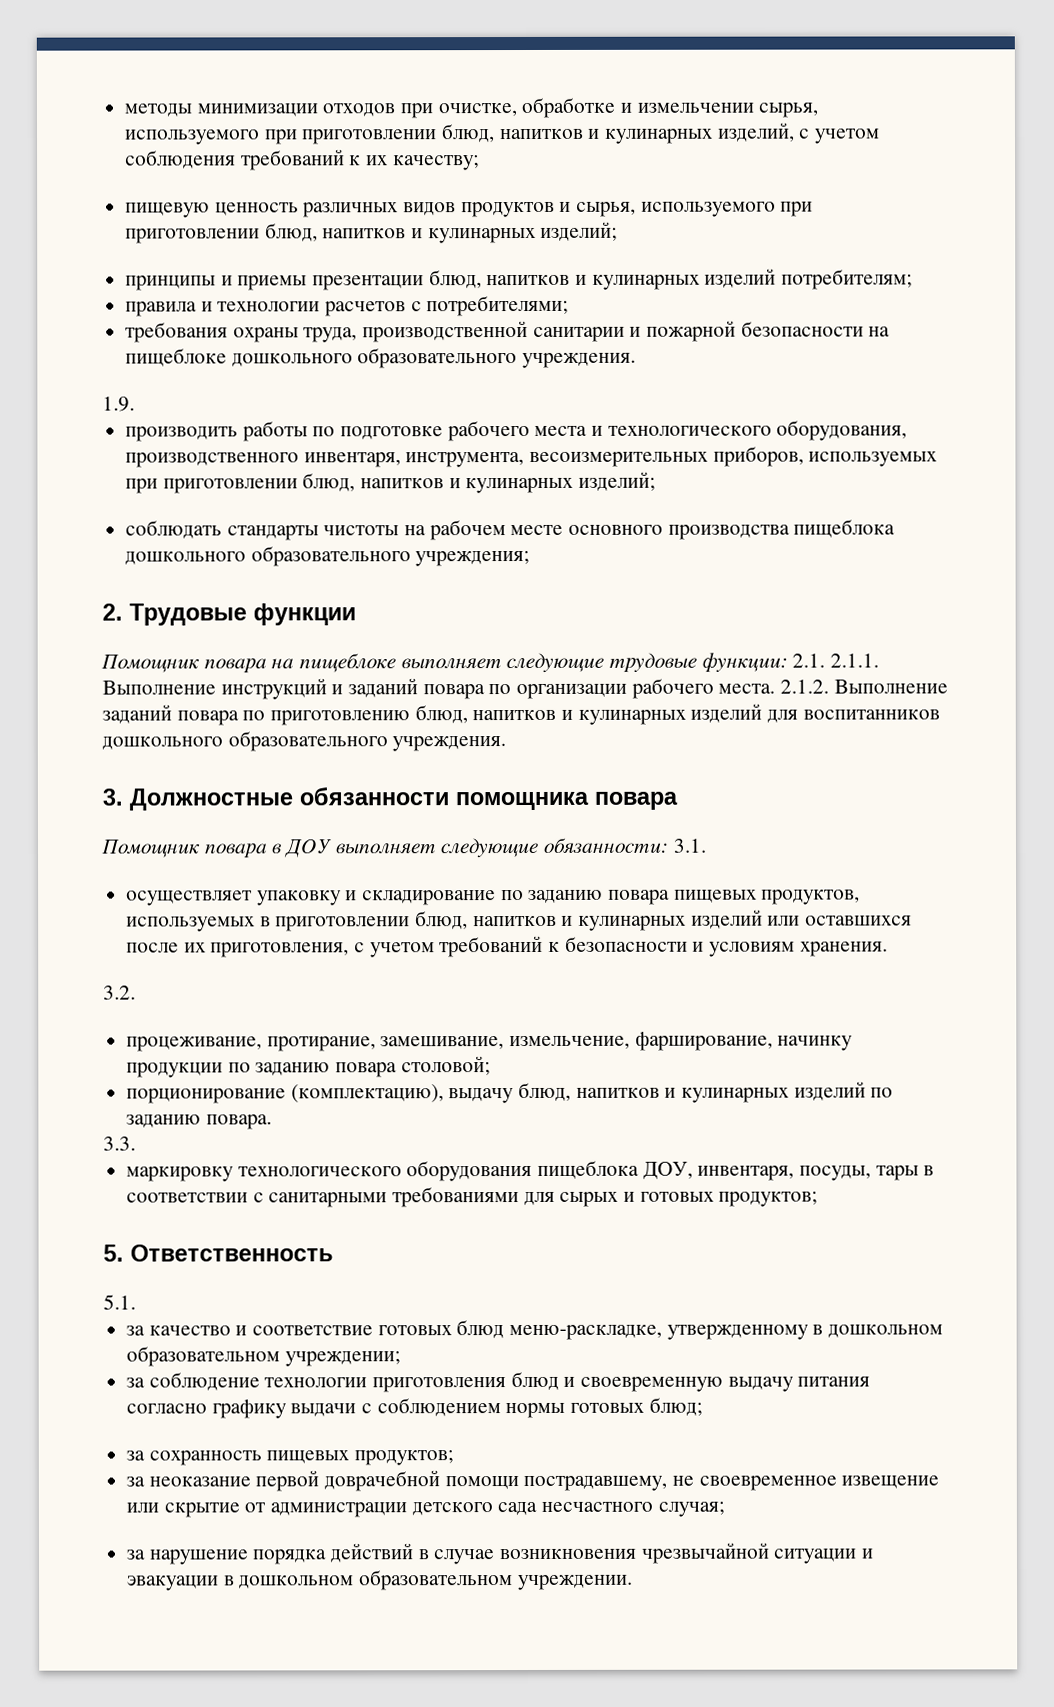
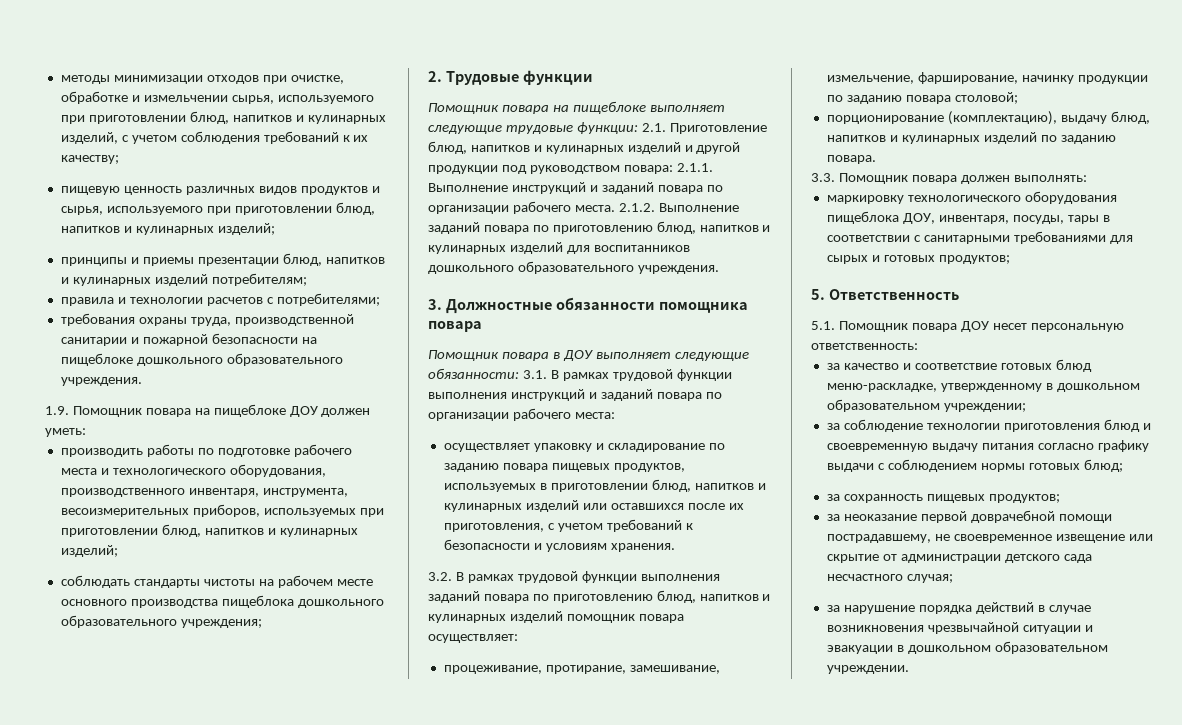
- 1.9.
+ 1.9. Помощник повара на пищеблоке ДОУ должен уметь:
- Помощник повара на пищеблоке выполняет следующие трудовые функции: 2.1. 2.1.1. Выполнение инструкций и заданий повара по организации рабочего места.
+ Помощник повара на пищеблоке выполняет следующие трудовые функции: 2.1. Приготовление блюд, напитков и кулинарных изделий и другой продукции под руководством повара: 2.1.1. Выполнение инструкций и заданий повара по организации рабочего места.
- Помощник повара в ДОУ выполняет следующие обязанности: 3.1.
+ Помощник повара в ДОУ выполняет следующие обязанности: 3.1. В рамках трудовой функции выполнения инструкций и заданий повара по организации рабочего места:
- 3.2.
+ 3.2. В рамках трудовой функции выполнения заданий повара по приготовлению блюд, напитков и кулинарных изделий помощник повара осуществляет:
- 3.3.
+ 3.3. Помощник повара должен выполнять:
- 5.1.
+ 5.1. Помощник повара ДОУ несет персональную ответственность:

